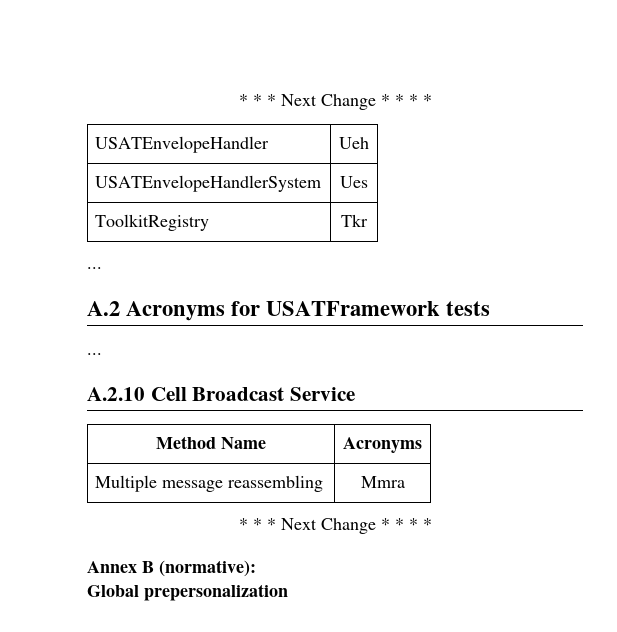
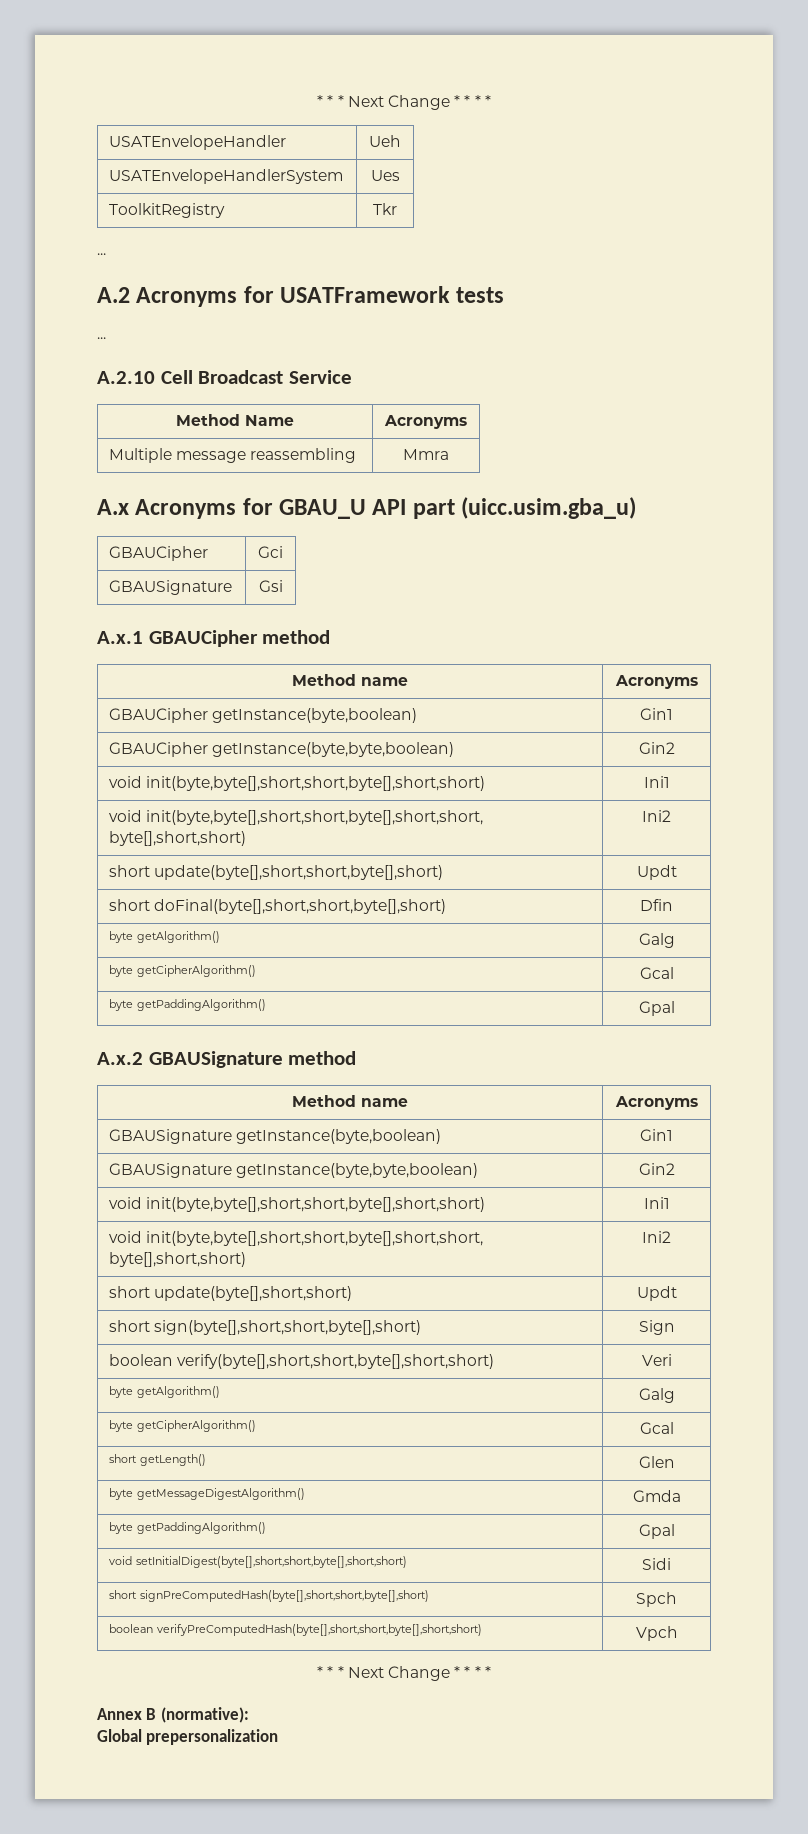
+ A.x Acronyms for GBAU_U API part (uicc.usim.gba_u)
+ GBAUCipher | Gci
+ GBAUSignature | Gsi
+ A.x.1 GBAUCipher method
+ Method name | Acronyms
+ GBAUCipher getInstance(byte,boolean) | Gin1
+ GBAUCipher getInstance(byte,byte,boolean) | Gin2
+ void init(byte,byte[],short,short,byte[],short,short) | Ini1
+ void init(byte,byte[],short,short,byte[],short,short, byte[],short,short) | Ini2
+ short update(byte[],short,short,byte[],short) | Updt
+ short doFinal(byte[],short,short,byte[],short) | Dfin
+ byte getAlgorithm() | Galg
+ byte getCipherAlgorithm() | Gcal
+ byte getPaddingAlgorithm() | Gpal
+ A.x.2 GBAUSignature method
+ Method name | Acronyms
+ GBAUSignature getInstance(byte,boolean) | Gin1
+ GBAUSignature getInstance(byte,byte,boolean) | Gin2
+ void init(byte,byte[],short,short,byte[],short,short) | Ini1
+ void init(byte,byte[],short,short,byte[],short,short, byte[],short,short) | Ini2
+ short update(byte[],short,short) | Updt
+ short sign(byte[],short,short,byte[],short) | Sign
+ boolean verify(byte[],short,short,byte[],short,short) | Veri
+ byte getAlgorithm() | Galg
+ byte getCipherAlgorithm() | Gcal
+ short getLength() | Glen
+ byte getMessageDigestAlgorithm() | Gmda
+ byte getPaddingAlgorithm() | Gpal
+ void setInitialDigest(byte[],short,short,byte[],short,short) | Sidi
+ short signPreComputedHash(byte[],short,short,byte[],short) | Spch
+ boolean verifyPreComputedHash(byte[],short,short,byte[],short,short) | Vpch

